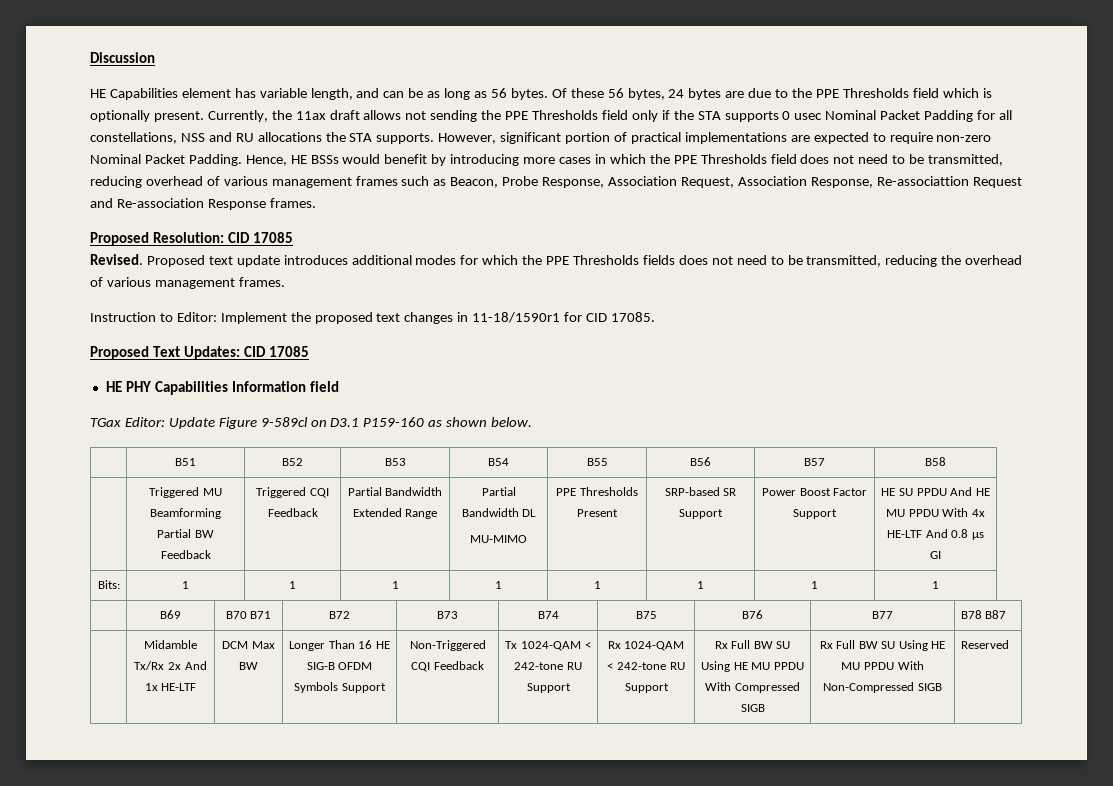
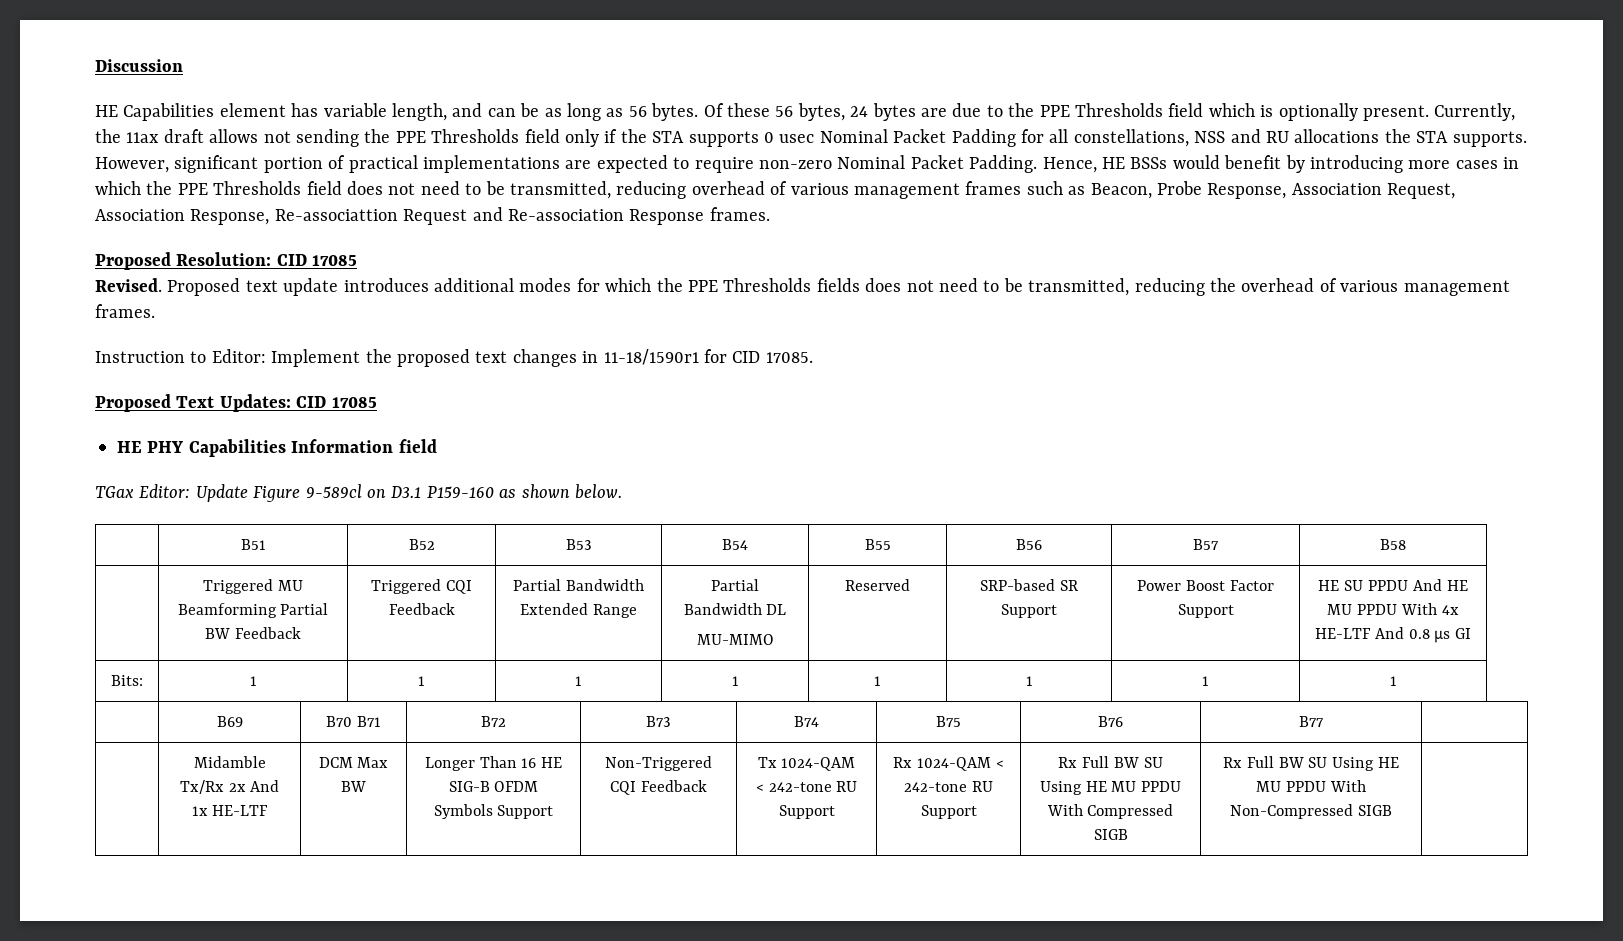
- PPE Thresholds Present
+ Reserved
- | B69 | B70 B71 | B72 | B73 | B74 | B75 | B76 | B77 | B78 B87
+ | B69 | B70 B71 | B72 | B73 | B74 | B75 | B76 | B77 |
- Reserved

